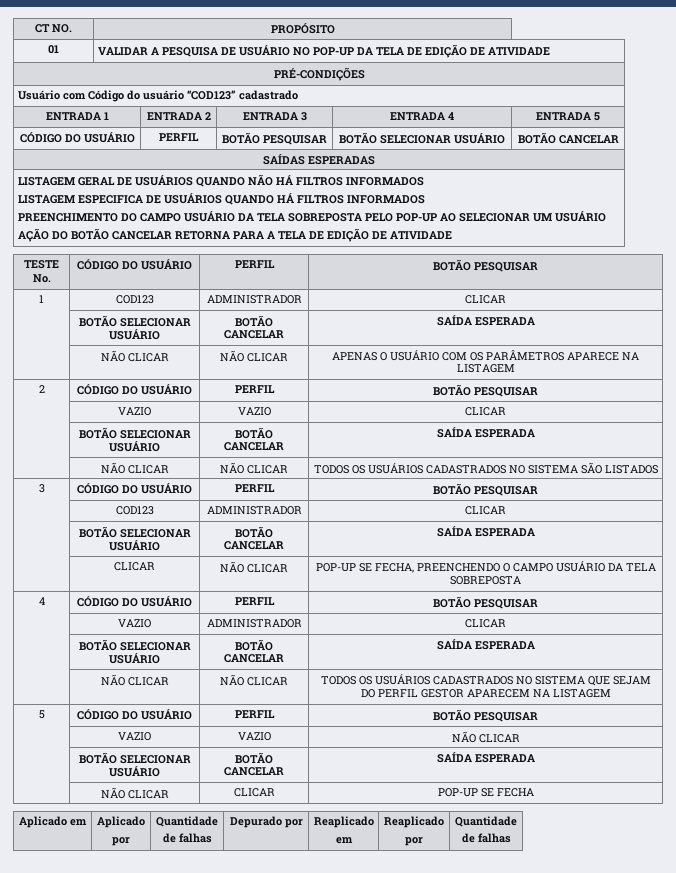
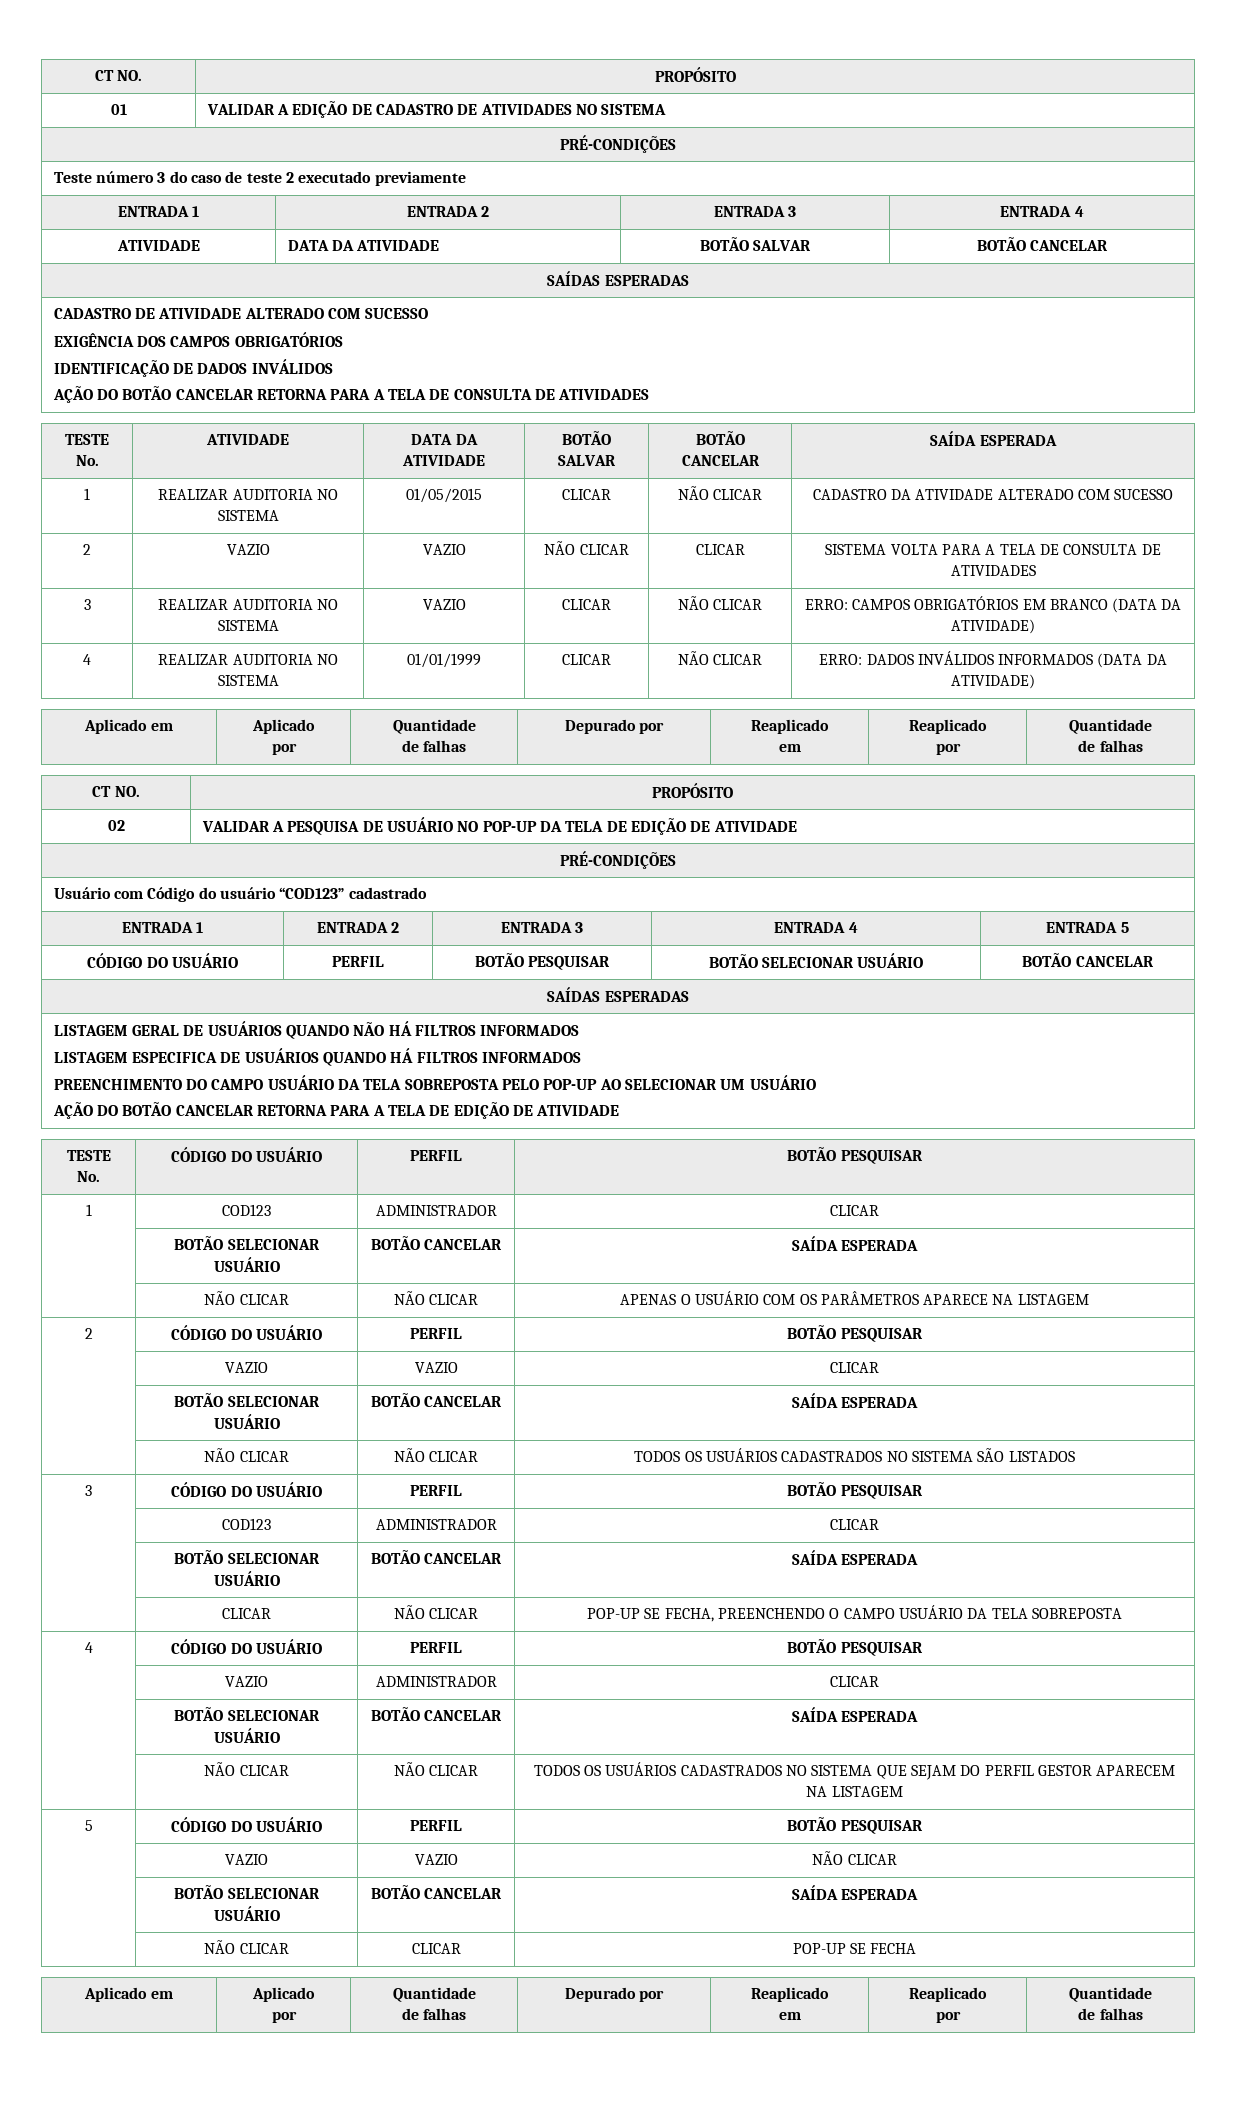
- 01 | VALIDAR A PESQUISA DE USUÁRIO NO POP-UP DA TELA DE EDIÇÃO DE ATIVIDADE
+ 01 | VALIDAR A EDIÇÃO DE CADASTRO DE ATIVIDADES NO SISTEMA
+ PRÉ-CONDIÇÕES
+ Teste número 3 do caso de teste 2 executado previamente
+ ENTRADA 1 | ENTRADA 2 | ENTRADA 3 | ENTRADA 4
+ ATIVIDADE | DATA DA ATIVIDADE | BOTÃO SALVAR | BOTÃO CANCELAR
+ SAÍDAS ESPERADAS
+ CADASTRO DE ATIVIDADE ALTERADO COM SUCESSO
+ EXIGÊNCIA DOS CAMPOS OBRIGATÓRIOS
+ IDENTIFICAÇÃO DE DADOS INVÁLIDOS
+ AÇÃO DO BOTÃO CANCELAR RETORNA PARA A TELA DE CONSULTA DE ATIVIDADES
+ TESTE No. | ATIVIDADE | DATA DA ATIVIDADE | BOTÃO SALVAR | BOTÃO CANCELAR | SAÍDA ESPERADA
+ 1 | REALIZAR AUDITORIA NO SISTEMA | 01/05/2015 | CLICAR | NÃO CLICAR | CADASTRO DA ATIVIDADE ALTERADO COM SUCESSO
+ 2 | VAZIO | VAZIO | NÃO CLICAR | CLICAR | SISTEMA VOLTA PARA A TELA DE CONSULTA DE ATIVIDADES
+ 3 | REALIZAR AUDITORIA NO SISTEMA | VAZIO | CLICAR | NÃO CLICAR | ERRO: CAMPOS OBRIGATÓRIOS EM BRANCO (DATA DA ATIVIDADE)
+ 4 | REALIZAR AUDITORIA NO SISTEMA | 01/01/1999 | CLICAR | NÃO CLICAR | ERRO: DADOS INVÁLIDOS INFORMADOS (DATA DA ATIVIDADE)
+ Aplicado em | Aplicado
+ por | Quantidade
+ de falhas | Depurado por | Reaplicado
+ em | Reaplicado
+ por | Quantidade
+ de falhas
+ CT NO. | PROPÓSITO
+ 02 | VALIDAR A PESQUISA DE USUÁRIO NO POP-UP DA TELA DE EDIÇÃO DE ATIVIDADE

